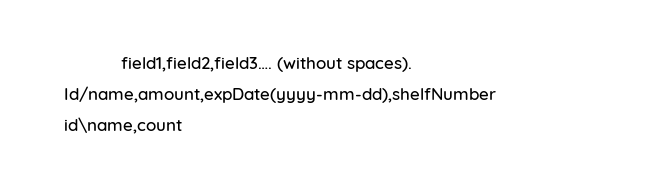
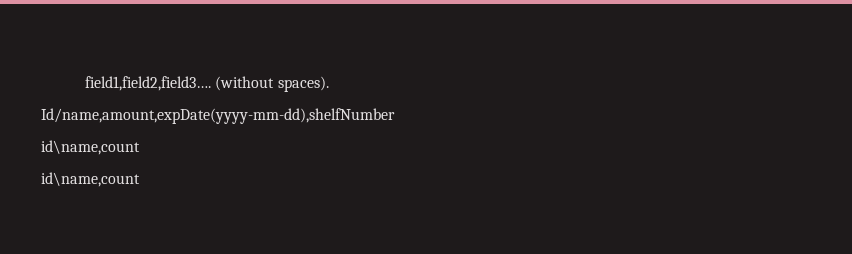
  Id/name,amount,expDate(yyyy-mm-dd),shelfNumber
+ id\name,count

